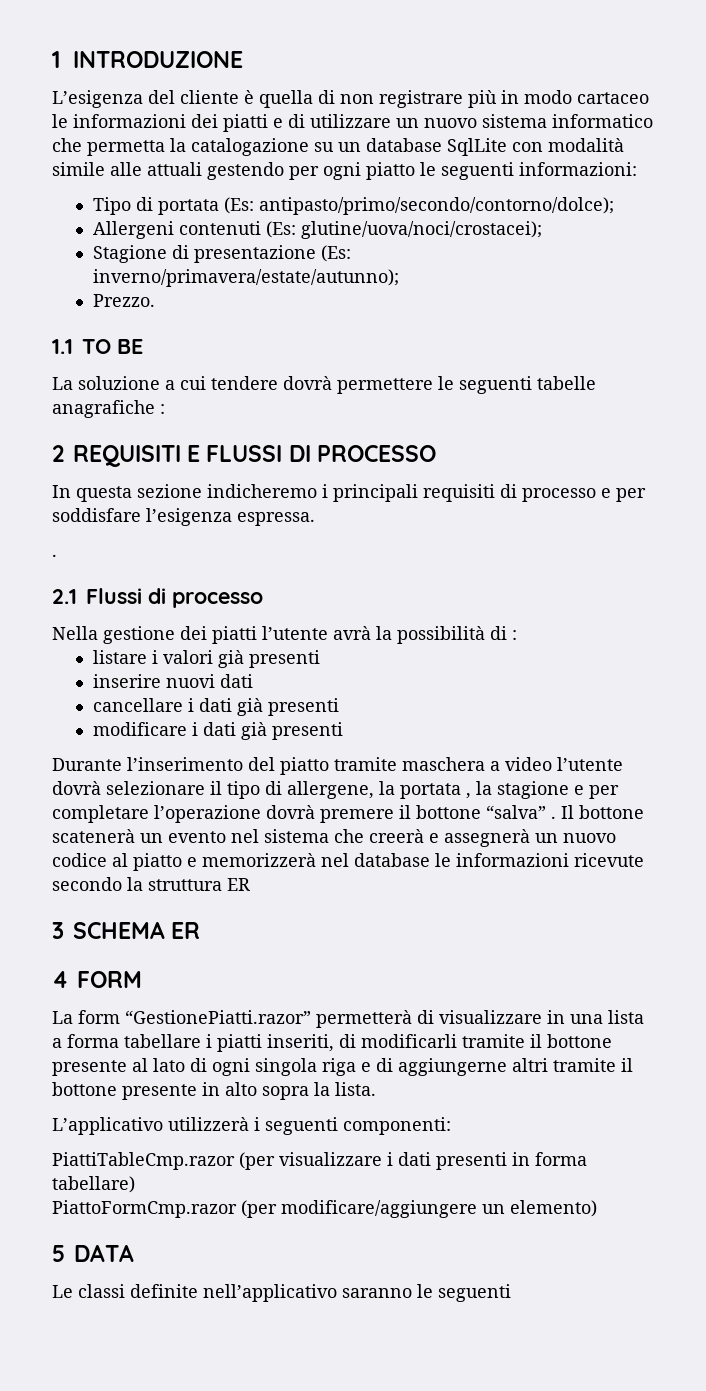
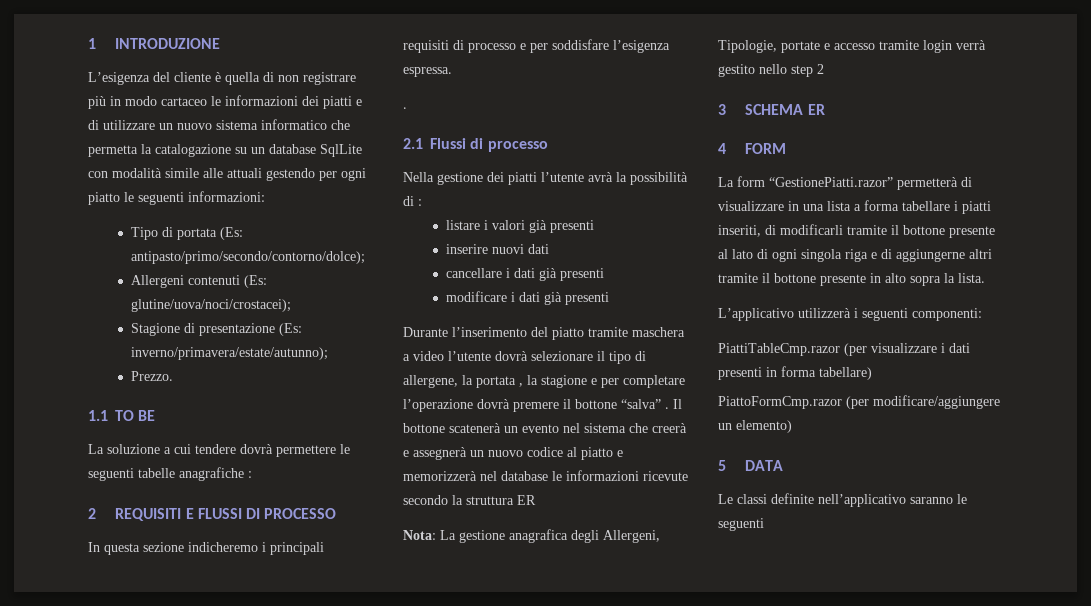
+ Nota: La gestione anagrafica degli Allergeni, Tipologie, portate e accesso tramite login verrà gestito nello step 2

